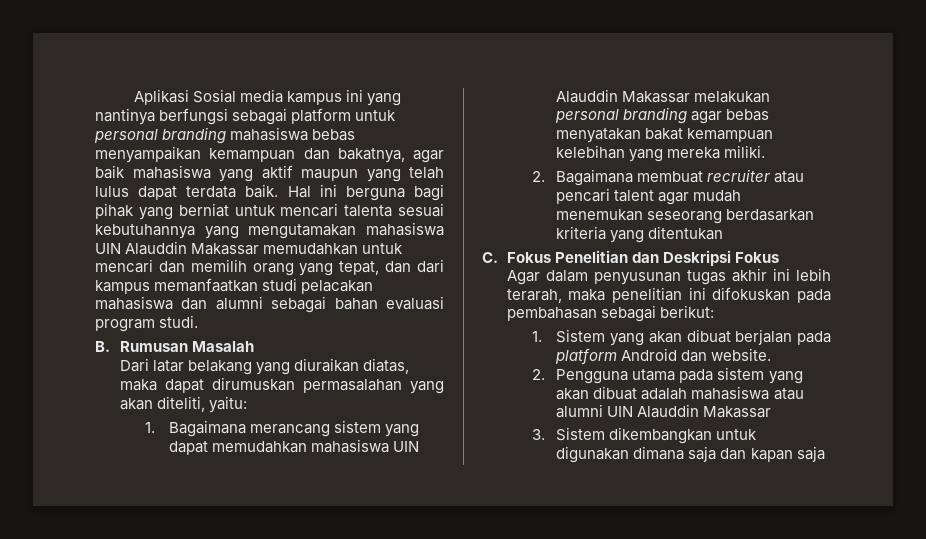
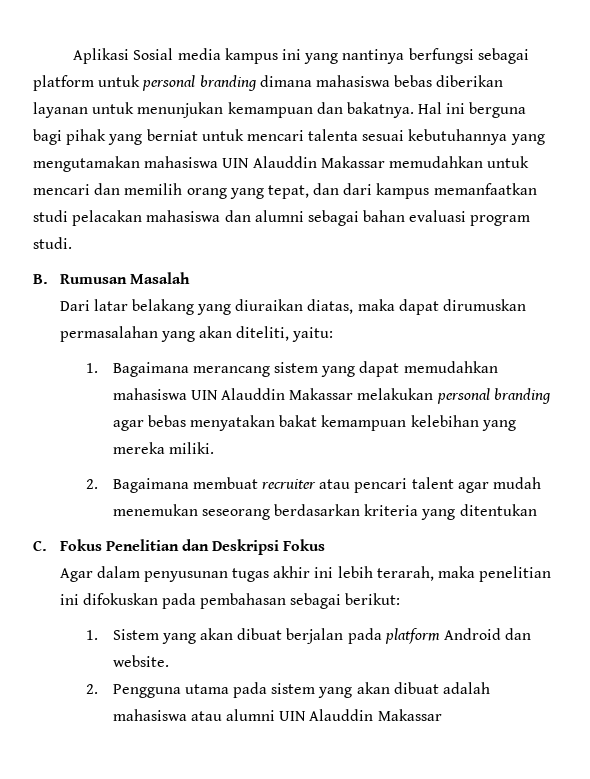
- Aplikasi Sosial media kampus ini yang nantinya berfungsi sebagai platform untuk personal branding mahasiswa bebas menyampaikan kemampuan dan bakatnya, agar baik mahasiswa yang aktif maupun yang telah lulus dapat terdata baik.
+ Aplikasi Sosial media kampus ini yang nantinya berfungsi sebagai platform untuk personal branding dimana mahasiswa bebas diberikan layanan untuk menunjukan kemampuan dan bakatnya.
- 3. Sistem dikembangkan untuk digunakan dimana saja dan kapan saja

